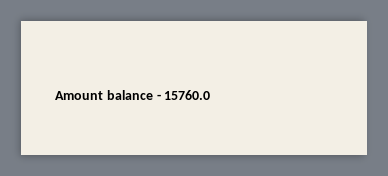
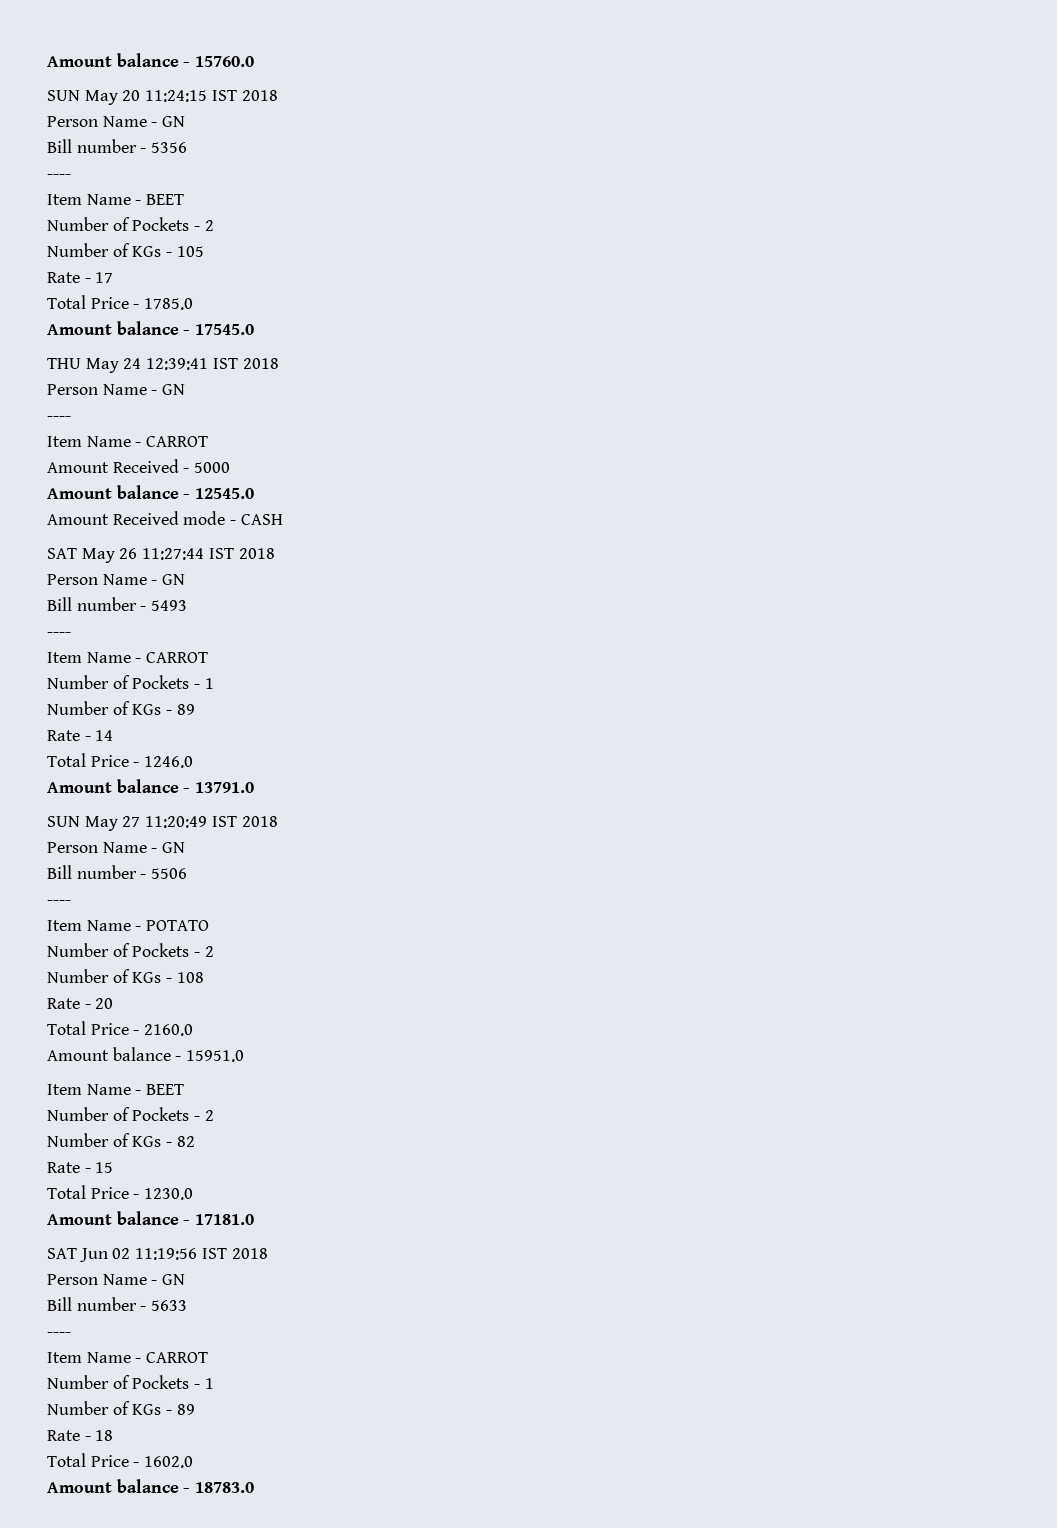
+ SUN May 20 11:24:15 IST 2018
+ Person Name - GN
+ Bill number - 5356
+ ----
+ Item Name - BEET
+ Number of Pockets - 2
+ Number of KGs - 105
+ Rate - 17
+ Total Price - 1785.0
+ Amount balance - 17545.0
+ THU May 24 12:39:41 IST 2018
+ Person Name - GN
+ ----
+ Item Name - CARROT
+ Amount Received - 5000
+ Amount balance - 12545.0
+ Amount Received mode - CASH
+ SAT May 26 11:27:44 IST 2018
+ Person Name - GN
+ Bill number - 5493
+ ----
+ Item Name - CARROT
+ Number of Pockets - 1
+ Number of KGs - 89
+ Rate - 14
+ Total Price - 1246.0
+ Amount balance - 13791.0
+ SUN May 27 11:20:49 IST 2018
+ Person Name - GN
+ Bill number - 5506
+ ----
+ Item Name - POTATO
+ Number of Pockets - 2
+ Number of KGs - 108
+ Rate - 20
+ Total Price - 2160.0
+ Amount balance - 15951.0
+ Item Name - BEET
+ Number of Pockets - 2
+ Number of KGs - 82
+ Rate - 15
+ Total Price - 1230.0
+ Amount balance - 17181.0
+ SAT Jun 02 11:19:56 IST 2018
+ Person Name - GN
+ Bill number - 5633
+ ----
+ Item Name - CARROT
+ Number of Pockets - 1
+ Number of KGs - 89
+ Rate - 18
+ Total Price - 1602.0
+ Amount balance - 18783.0

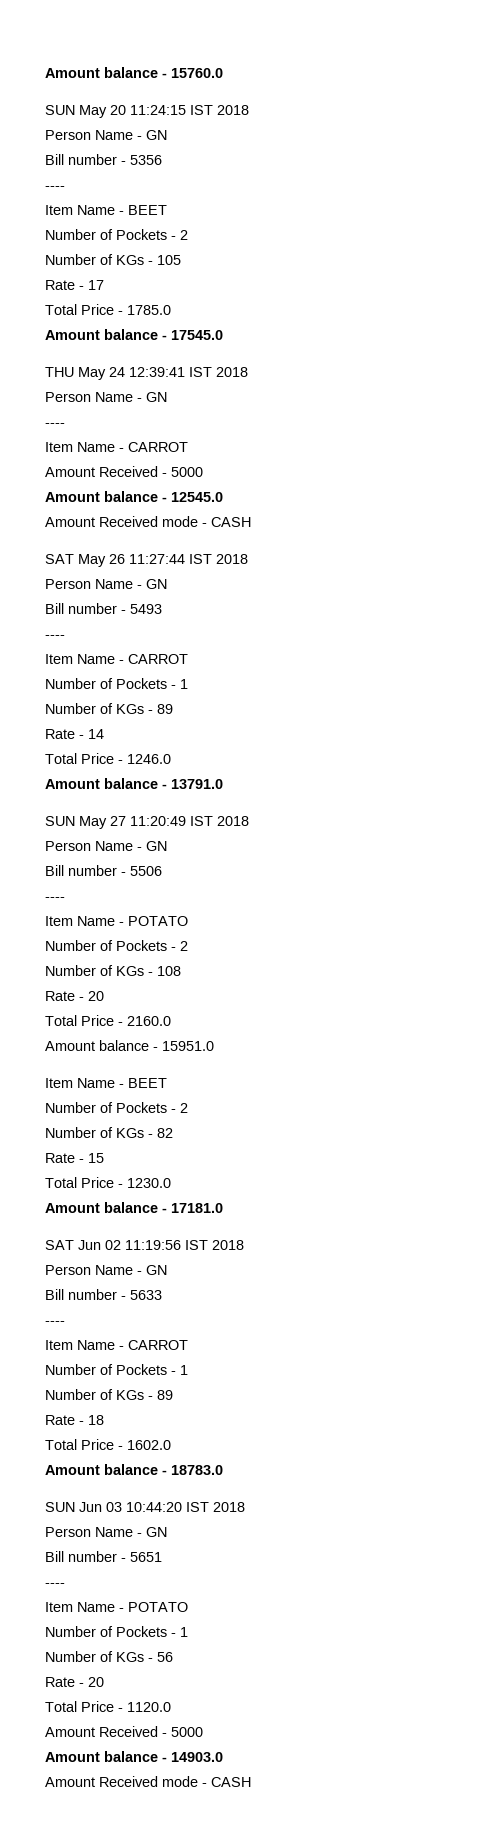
+ SUN Jun 03 10:44:20 IST 2018
+ Person Name - GN
+ Bill number - 5651
+ ----
+ Item Name - POTATO
+ Number of Pockets - 1
+ Number of KGs - 56
+ Rate - 20
+ Total Price - 1120.0
+ Amount Received - 5000
+ Amount balance - 14903.0
+ Amount Received mode - CASH

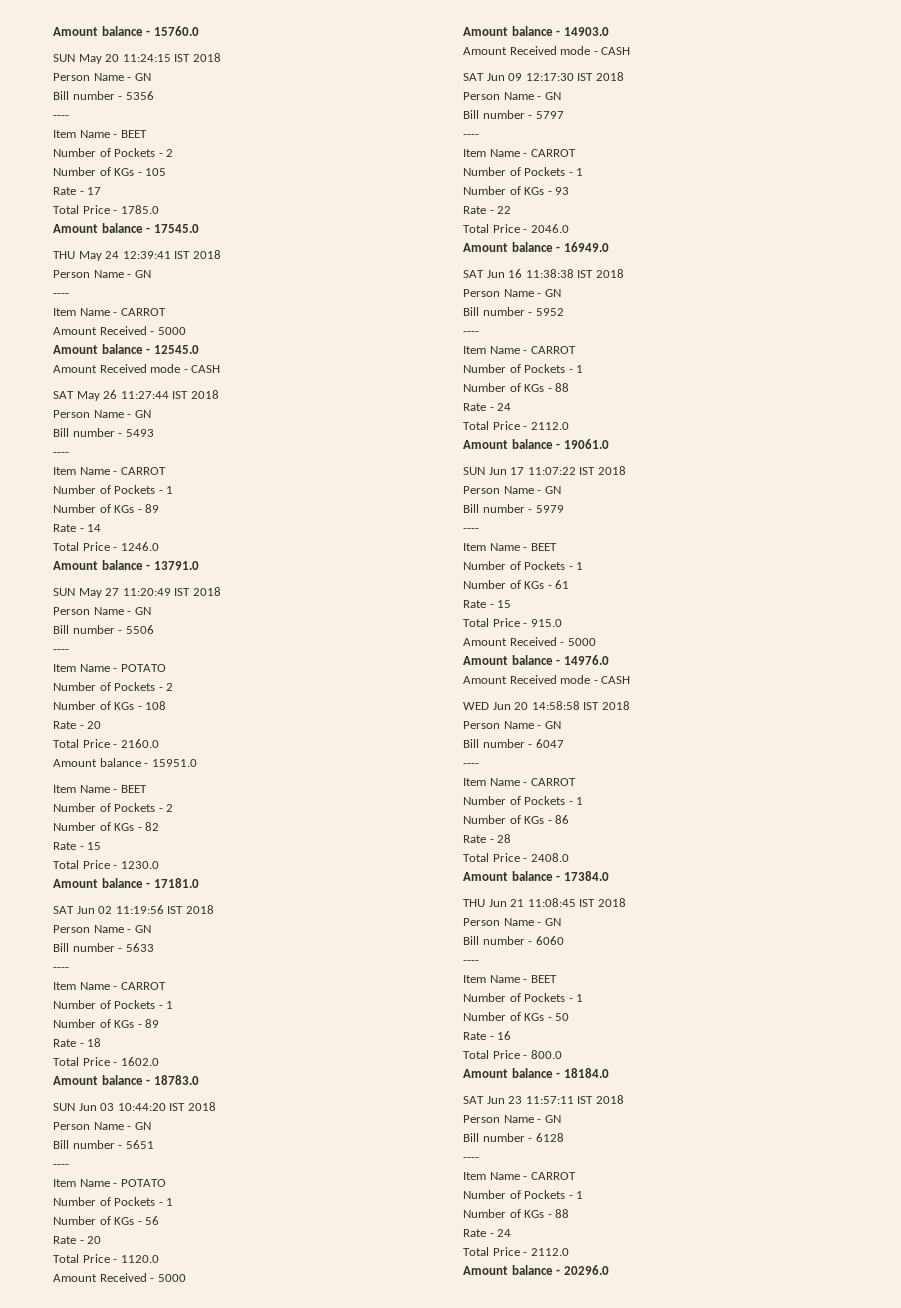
+ SAT Jun 09 12:17:30 IST 2018
+ Person Name - GN
+ Bill number - 5797
+ ----
+ Item Name - CARROT
+ Number of Pockets - 1
+ Number of KGs - 93
+ Rate - 22
+ Total Price - 2046.0
+ Amount balance - 16949.0
+ SAT Jun 16 11:38:38 IST 2018
+ Person Name - GN
+ Bill number - 5952
+ ----
+ Item Name - CARROT
+ Number of Pockets - 1
+ Number of KGs - 88
+ Rate - 24
+ Total Price - 2112.0
+ Amount balance - 19061.0
+ SUN Jun 17 11:07:22 IST 2018
+ Person Name - GN
+ Bill number - 5979
+ ----
+ Item Name - BEET
+ Number of Pockets - 1
+ Number of KGs - 61
+ Rate - 15
+ Total Price - 915.0
+ Amount Received - 5000
+ Amount balance - 14976.0
+ Amount Received mode - CASH
+ WED Jun 20 14:58:58 IST 2018
+ Person Name - GN
+ Bill number - 6047
+ ----
+ Item Name - CARROT
+ Number of Pockets - 1
+ Number of KGs - 86
+ Rate - 28
+ Total Price - 2408.0
+ Amount balance - 17384.0
+ THU Jun 21 11:08:45 IST 2018
+ Person Name - GN
+ Bill number - 6060
+ ----
+ Item Name - BEET
+ Number of Pockets - 1
+ Number of KGs - 50
+ Rate - 16
+ Total Price - 800.0
+ Amount balance - 18184.0
+ SAT Jun 23 11:57:11 IST 2018
+ Person Name - GN
+ Bill number - 6128
+ ----
+ Item Name - CARROT
+ Number of Pockets - 1
+ Number of KGs - 88
+ Rate - 24
+ Total Price - 2112.0
+ Amount balance - 20296.0

